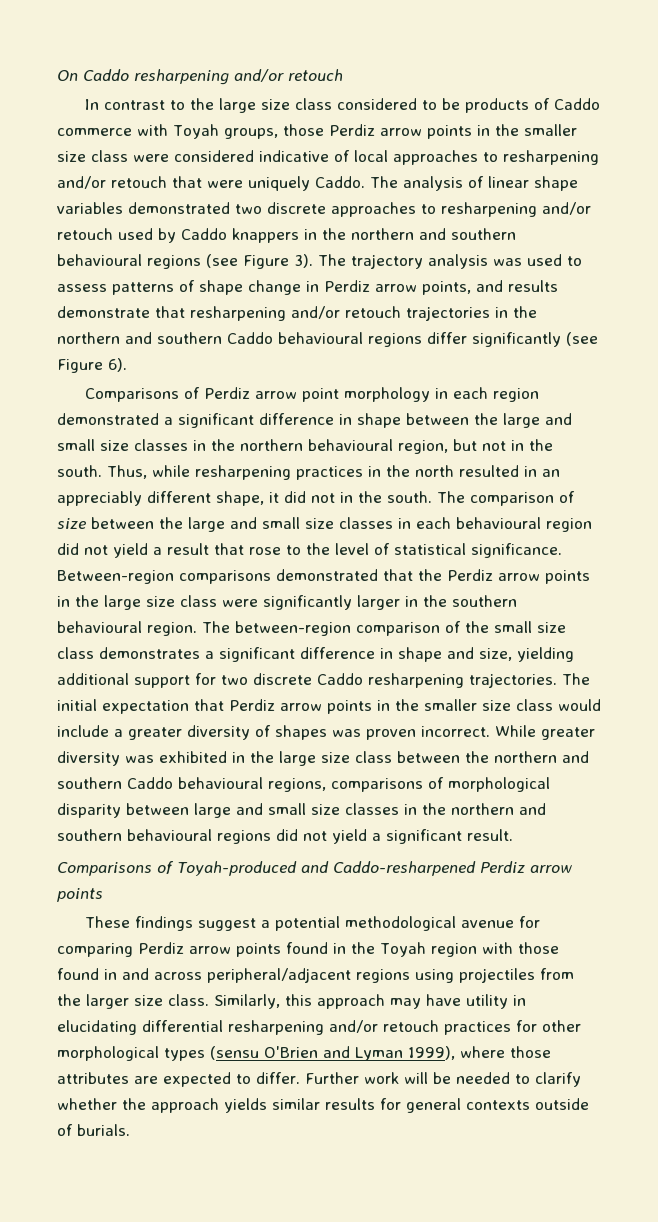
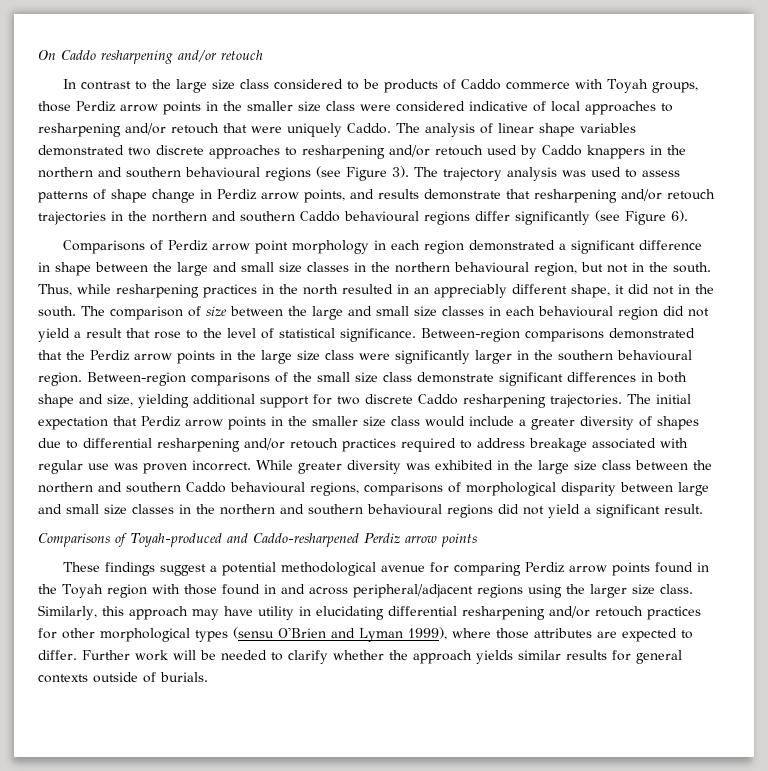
- The between-region comparison of the small size class demonstrates a significant difference in shape and size, yielding additional support for two discrete Caddo resharpening trajectories.
+ Between-region comparisons of the small size class demonstrate significant differences in both shape and size, yielding additional support for two discrete Caddo resharpening trajectories.
- The initial expectation that Perdiz arrow points in the smaller size class would include a greater diversity of shapes was proven incorrect.
+ The initial expectation that Perdiz arrow points in the smaller size class would include a greater diversity of shapes due to differential resharpening and/or retouch practices required to address breakage associated with regular use was proven incorrect.
- These findings suggest a potential methodological avenue for comparing Perdiz arrow points found in the Toyah region with those found in and across peripheral/adjacent regions using projectiles from the larger size class.
+ These findings suggest a potential methodological avenue for comparing Perdiz arrow points found in the Toyah region with those found in and across peripheral/adjacent regions using the larger size class.

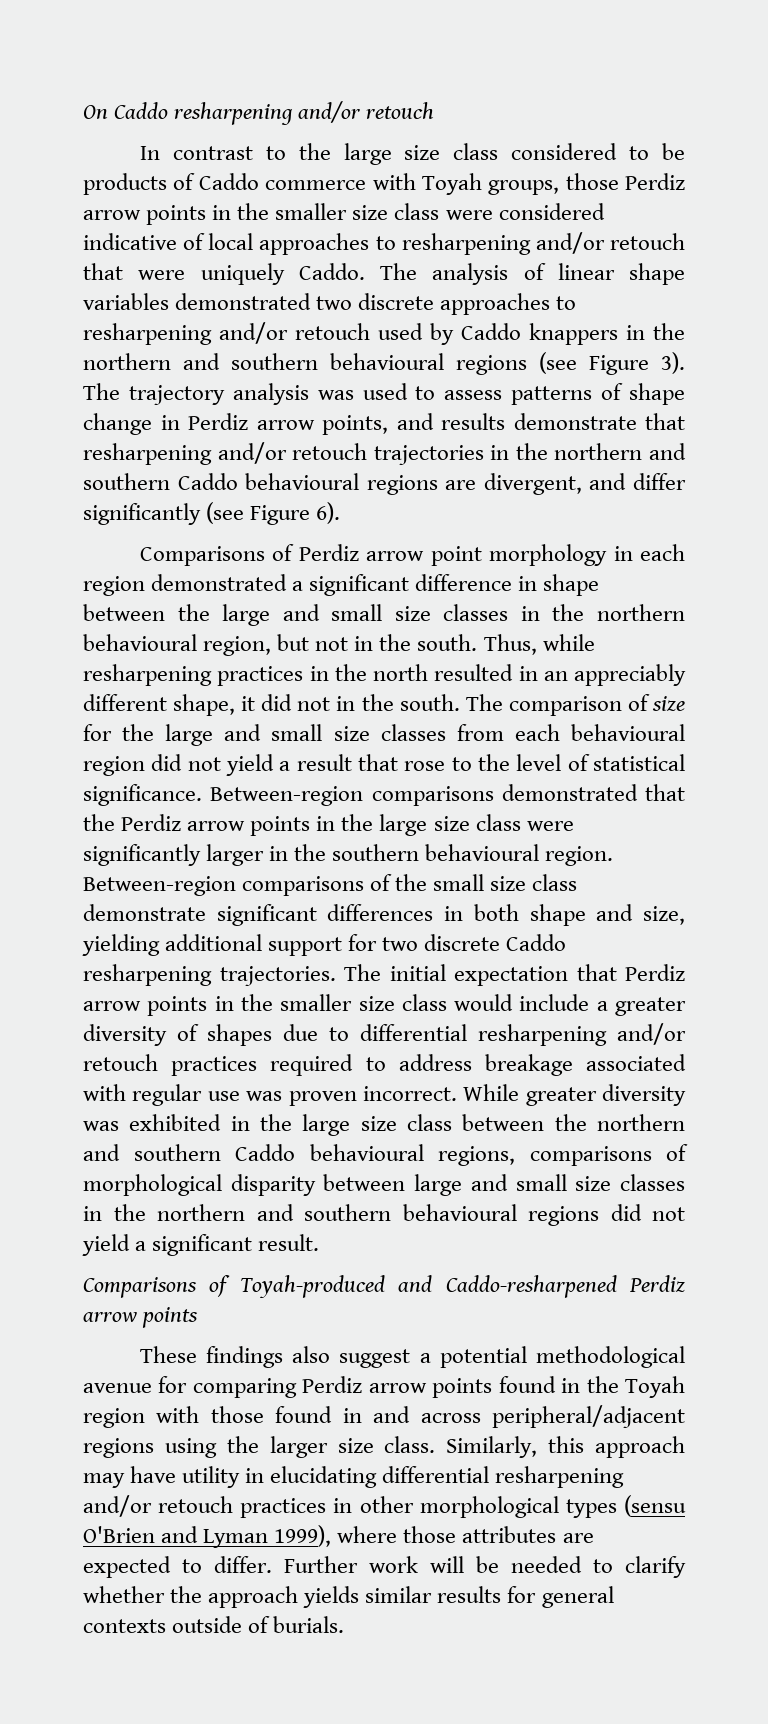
- The trajectory analysis was used to assess patterns of shape change in Perdiz arrow points, and results demonstrate that resharpening and/or retouch trajectories in the northern and southern Caddo behavioural regions differ significantly (see Figure 6).
+ The trajectory analysis was used to assess patterns of shape change in Perdiz arrow points, and results demonstrate that resharpening and/or retouch trajectories in the northern and southern Caddo behavioural regions are divergent, and differ significantly (see Figure 6).
- The comparison of size between the large and small size classes in each behavioural region did not yield a result that rose to the level of statistical significance.
+ The comparison of size for the large and small size classes from each behavioural region did not yield a result that rose to the level of statistical significance.
- These findings suggest a potential methodological avenue for comparing Perdiz arrow points found in the Toyah region with those found in and across peripheral/adjacent regions using the larger size class.
+ These findings also suggest a potential methodological avenue for comparing Perdiz arrow points found in the Toyah region with those found in and across peripheral/adjacent regions using the larger size class.
- Similarly, this approach may have utility in elucidating differential resharpening and/or retouch practices for other morphological types (sensu O'Brien and Lyman 1999), where those attributes are expected to differ.
+ Similarly, this approach may have utility in elucidating differential resharpening and/or retouch practices in other morphological types (sensu O'Brien and Lyman 1999), where those attributes are expected to differ.

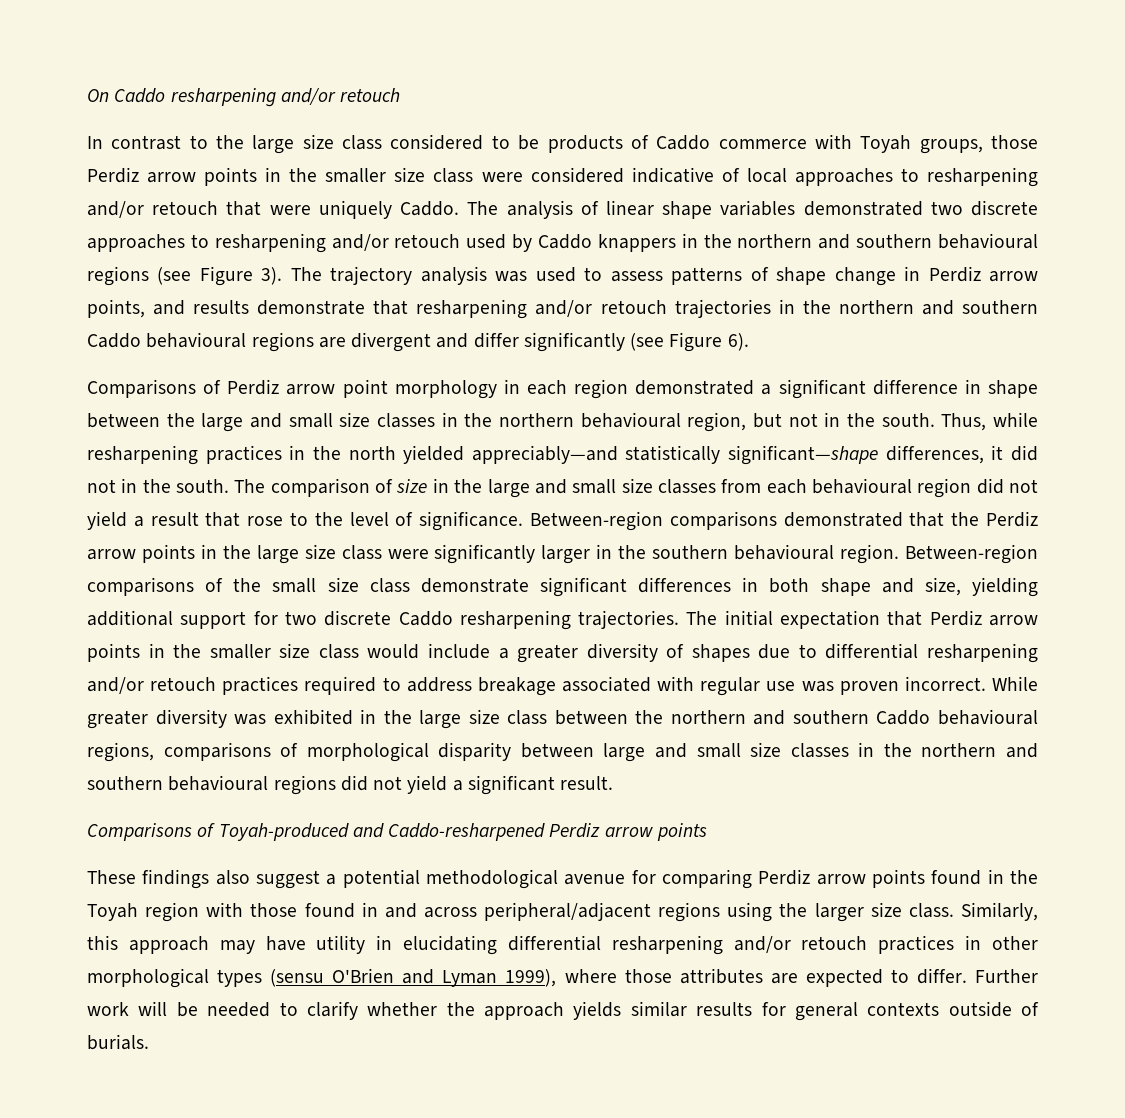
- The trajectory analysis was used to assess patterns of shape change in Perdiz arrow points, and results demonstrate that resharpening and/or retouch trajectories in the northern and southern Caddo behavioural regions are divergent, and differ significantly (see Figure 6).
+ The trajectory analysis was used to assess patterns of shape change in Perdiz arrow points, and results demonstrate that resharpening and/or retouch trajectories in the northern and southern Caddo behavioural regions are divergent and differ significantly (see Figure 6).
- Thus, while resharpening practices in the north resulted in an appreciably different shape, it did not in the south.
+ Thus, while resharpening practices in the north yielded appreciably—and statistically significant—shape differences, it did not in the south.
- The comparison of size for the large and small size classes from each behavioural region did not yield a result that rose to the level of statistical significance.
+ The comparison of size in the large and small size classes from each behavioural region did not yield a result that rose to the level of significance.

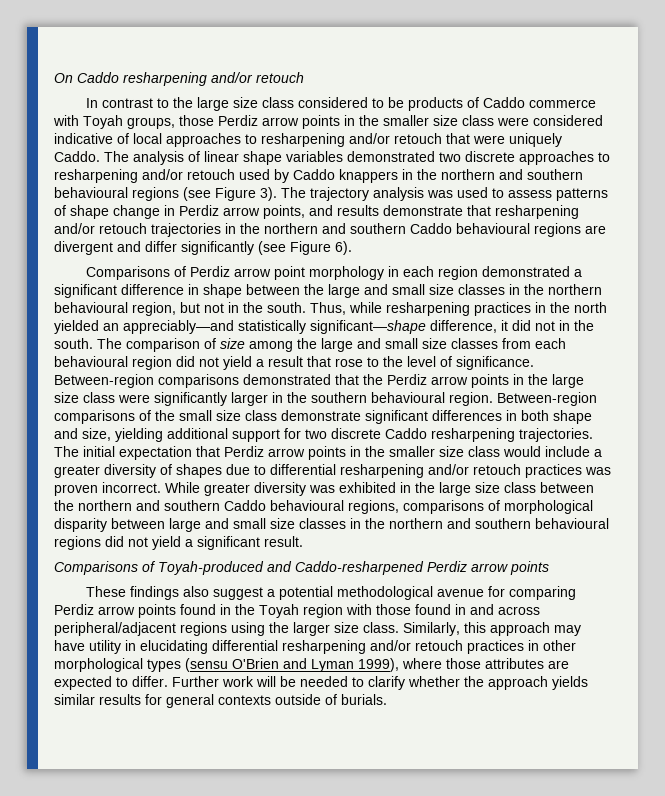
- Thus, while resharpening practices in the north yielded appreciably—and statistically significant—shape differences, it did not in the south.
+ Thus, while resharpening practices in the north yielded an appreciably—and statistically significant—shape difference, it did not in the south.
- The comparison of size in the large and small size classes from each behavioural region did not yield a result that rose to the level of significance.
+ The comparison of size among the large and small size classes from each behavioural region did not yield a result that rose to the level of significance.
- The initial expectation that Perdiz arrow points in the smaller size class would include a greater diversity of shapes due to differential resharpening and/or retouch practices required to address breakage associated with regular use was proven incorrect.
+ The initial expectation that Perdiz arrow points in the smaller size class would include a greater diversity of shapes due to differential resharpening and/or retouch practices was proven incorrect.

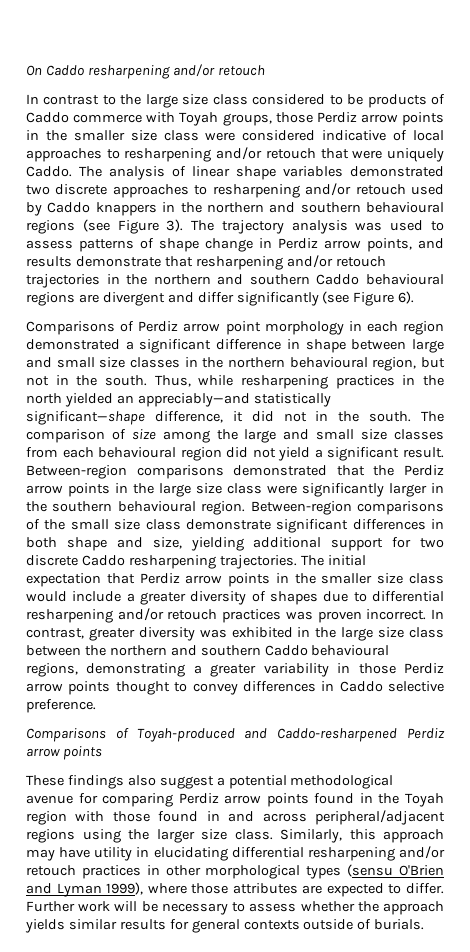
- Comparisons of Perdiz arrow point morphology in each region demonstrated a significant difference in shape between the large and small size classes in the northern behavioural region, but not in the south.
+ Comparisons of Perdiz arrow point morphology in each region demonstrated a significant difference in shape between large and small size classes in the northern behavioural region, but not in the south.
- The comparison of size among the large and small size classes from each behavioural region did not yield a result that rose to the level of significance.
+ The comparison of size among the large and small size classes from each behavioural region did not yield a significant result.
- While greater diversity was exhibited in the large size class between the northern and southern Caddo behavioural regions, comparisons of morphological disparity between large and small size classes in the northern and southern behavioural regions did not yield a significant result.
+ In contrast, greater diversity was exhibited in the large size class between the northern and southern Caddo behavioural regions, demonstrating a greater variability in those Perdiz arrow points thought to convey differences in Caddo selective preference.
- Further work will be needed to clarify whether the approach yields similar results for general contexts outside of burials.
+ Further work will be necessary to assess whether the approach yields similar results for general contexts outside of burials.

